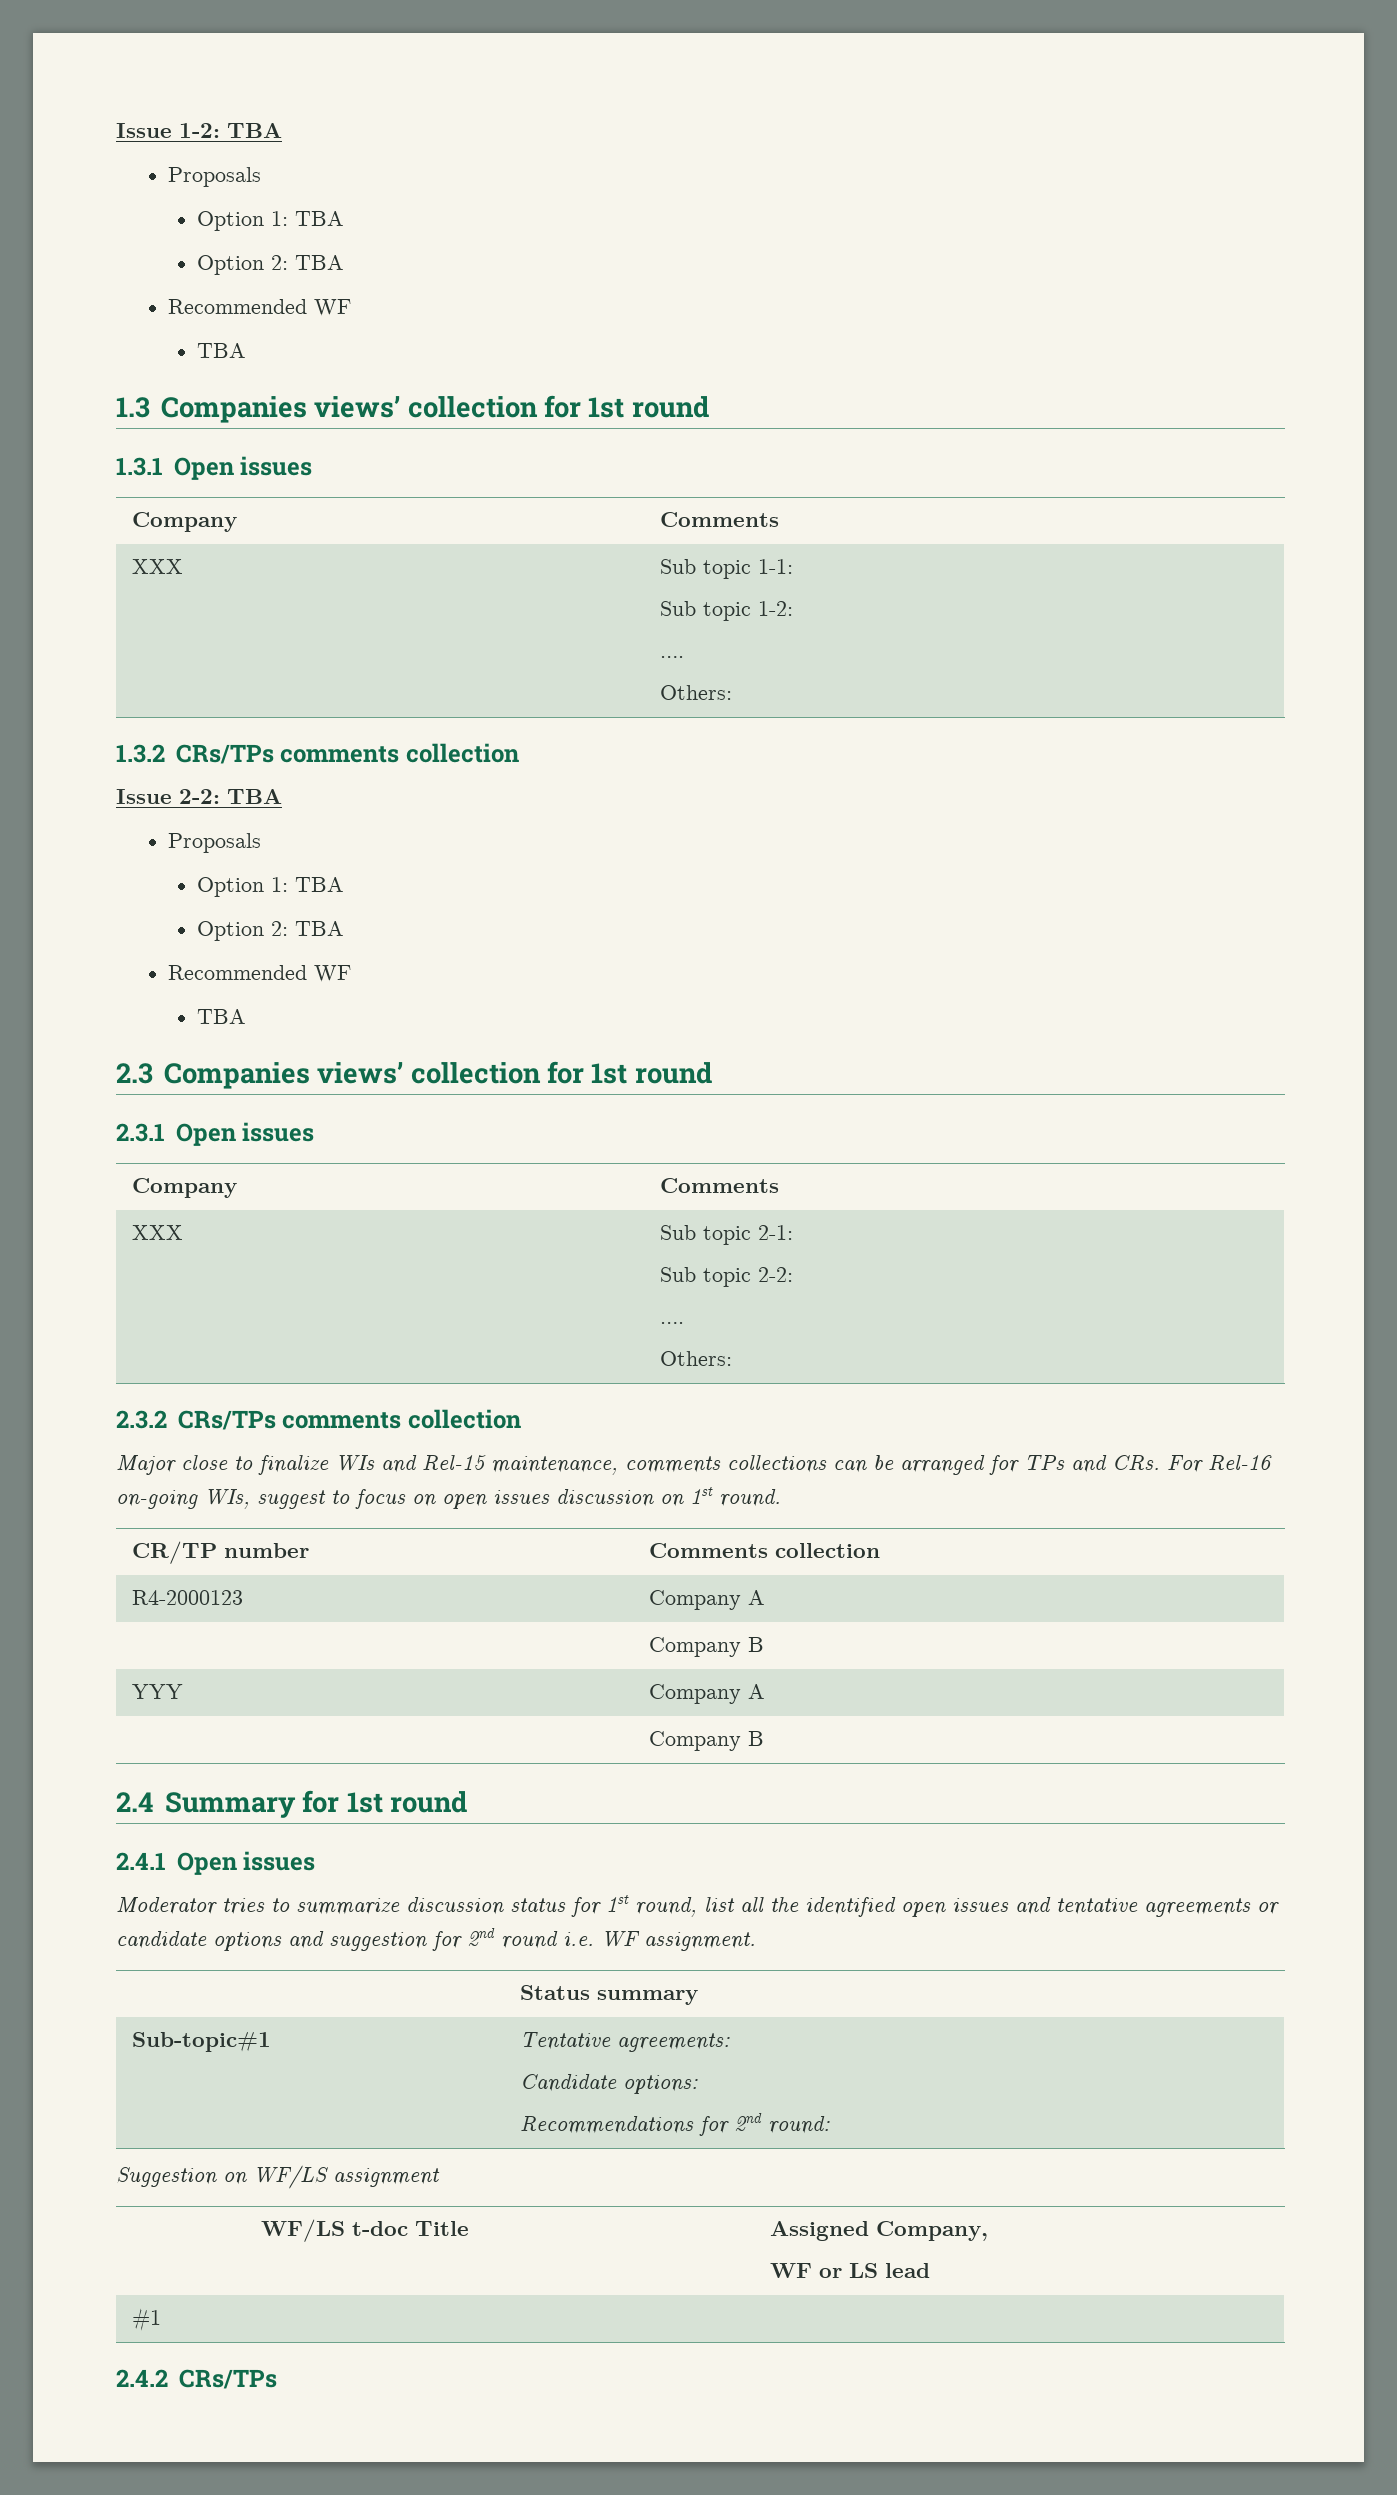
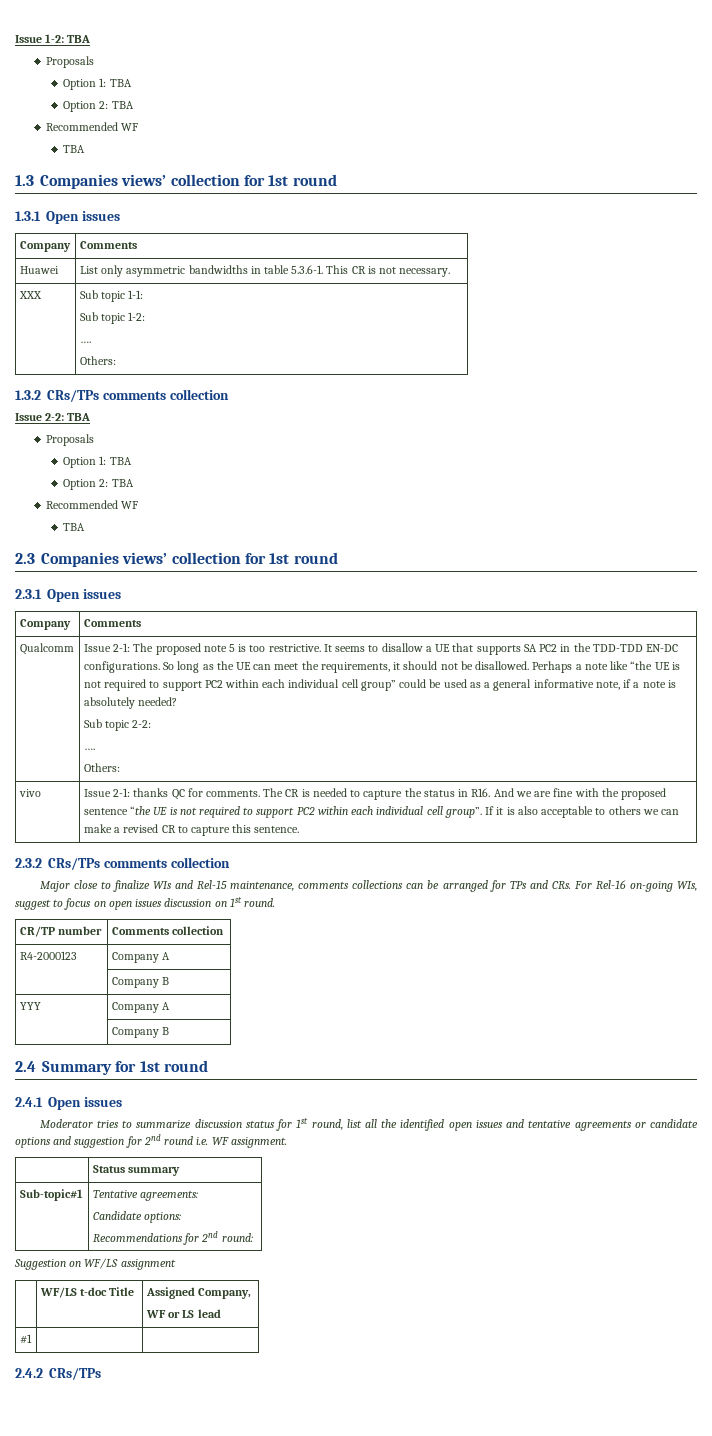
+ Huawei | List only asymmetric bandwidths in table 5.3.6-1. This CR is not necessary.
- XXX | Sub topic 2-1:
+ Qualcomm | Issue 2-1: The proposed note 5 is too restrictive. It seems to disallow a UE that supports SA PC2 in the TDD-TDD EN-DC configurations. So long as the UE can meet the requirements, it should not be disallowed. Perhaps a note like “the UE is not required to support PC2 within each individual cell group” could be used as a general informative note, if a note is absolutely needed?
+ vivo | Issue 2-1: thanks QC for comments. The CR is needed to capture the status in R16. And we are fine with the proposed sentence “the UE is not required to support PC2 within each individual cell group”. If it is also acceptable to others we can make a revised CR to capture this sentence.

